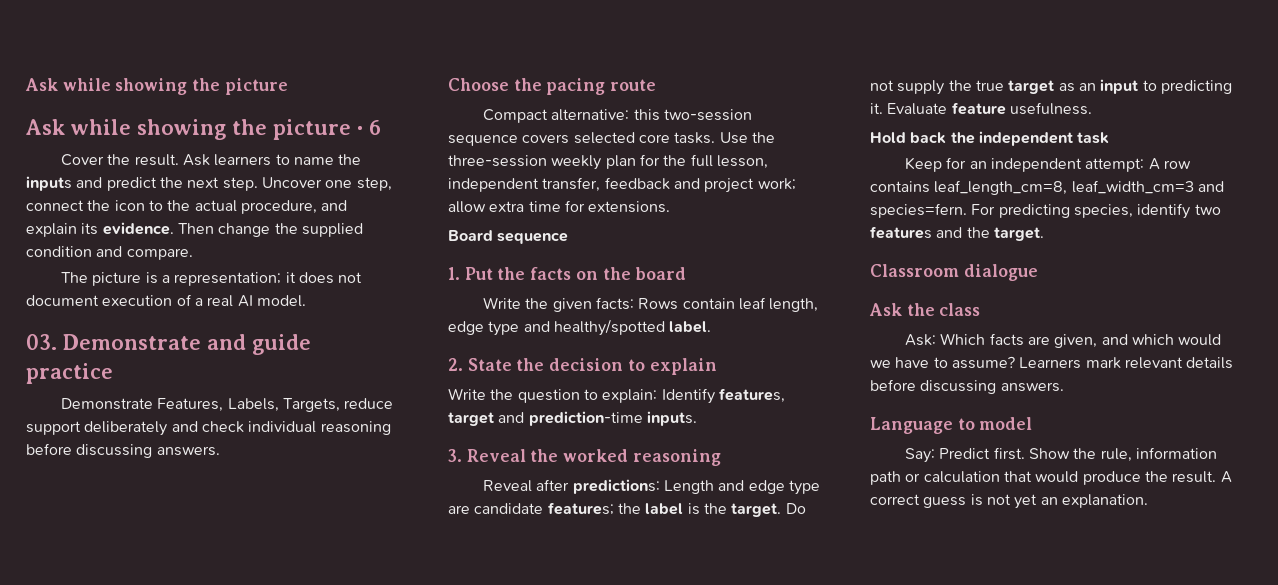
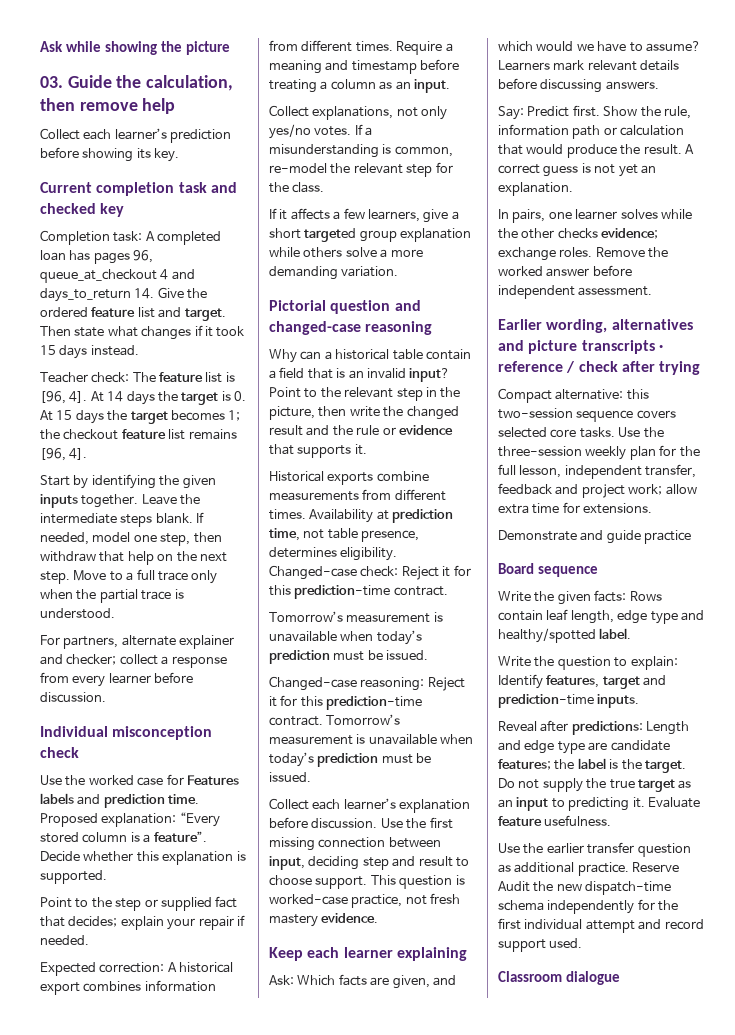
- Ask while showing the picture · 6
- Cover the result. Ask learners to name the inputs and predict the next step. Uncover one step, connect the icon to the actual procedure, and explain its evidence. Then change the supplied condition and compare.
- The picture is a representation; it does not document execution of a real AI model.
- 03. Demonstrate and guide practice
- Demonstrate Features, Labels, Targets, reduce support deliberately and check individual reasoning before discussing answers.
- Choose the pacing route
+ 03. Guide the calculation, then remove help
+ Collect each learner’s prediction before showing its key.
+ Current completion task and checked key
+ Completion task: A completed loan has pages 96, queue_at_checkout 4 and days_to_return 14. Give the ordered feature list and target. Then state what changes if it took 15 days instead.
+ Teacher check: The feature list is [96, 4]. At 14 days the target is 0. At 15 days the target becomes 1; the checkout feature list remains [96, 4].
+ Start by identifying the given inputs together. Leave the intermediate steps blank. If needed, model one step, then withdraw that help on the next step. Move to a full trace only when the partial trace is understood.
+ For partners, alternate explainer and checker; collect a response from every learner before discussion.
+ Individual misconception check
+ Use the worked case for Features labels and prediction time. Proposed explanation: “Every stored column is a feature”. Decide whether this explanation is supported.
+ Point to the step or supplied fact that decides; explain your repair if needed.
+ Expected correction: A historical export combines information from different times. Require a meaning and timestamp before treating a column as an input.
+ Collect explanations, not only yes/no votes. If a misunderstanding is common, re-model the relevant step for the class.
+ If it affects a few learners, give a short targeted group explanation while others solve a more demanding variation.
+ Pictorial question and changed-case reasoning
+ Why can a historical table contain a field that is an invalid input? Point to the relevant step in the picture, then write the changed result and the rule or evidence that supports it.
+ Historical exports combine measurements from different times. Availability at prediction time, not table presence, determines eligibility. Changed-case check: Reject it for this prediction-time contract.
+ Tomorrow’s measurement is unavailable when today’s prediction must be issued.
+ Changed-case reasoning: Reject it for this prediction-time contract. Tomorrow’s measurement is unavailable when today’s prediction must be issued.
+ Collect each learner’s explanation before discussion. Use the first missing connection between input, deciding step and result to choose support. This question is worked-case practice, not fresh mastery evidence.
+ Keep each learner explaining
+ Ask: Which facts are given, and which would we have to assume? Learners mark relevant details before discussing answers.
+ Say: Predict first. Show the rule, information path or calculation that would produce the result. A correct guess is not yet an explanation.
+ In pairs, one learner solves while the other checks evidence; exchange roles. Remove the worked answer before independent assessment.
+ Earlier wording, alternatives and picture transcripts · reference / check after trying
+ Demonstrate and guide practice
  Board sequence
- 1. Put the facts on the board
- 2. State the decision to explain
- 3. Reveal the worked reasoning
- Hold back the independent task
- Keep for an independent attempt: A row contains leaf_length_cm=8, leaf_width_cm=3 and species=fern. For predicting species, identify two features and the target.
+ Use the earlier transfer question as additional practice. Reserve Audit the new dispatch-time schema independently for the first individual attempt and record support used.
  Classroom dialogue
- Ask the class
- Ask: Which facts are given, and which would we have to assume? Learners mark relevant details before discussing answers.
- Language to model
- Say: Predict first. Show the rule, information path or calculation that would produce the result. A correct guess is not yet an explanation.

